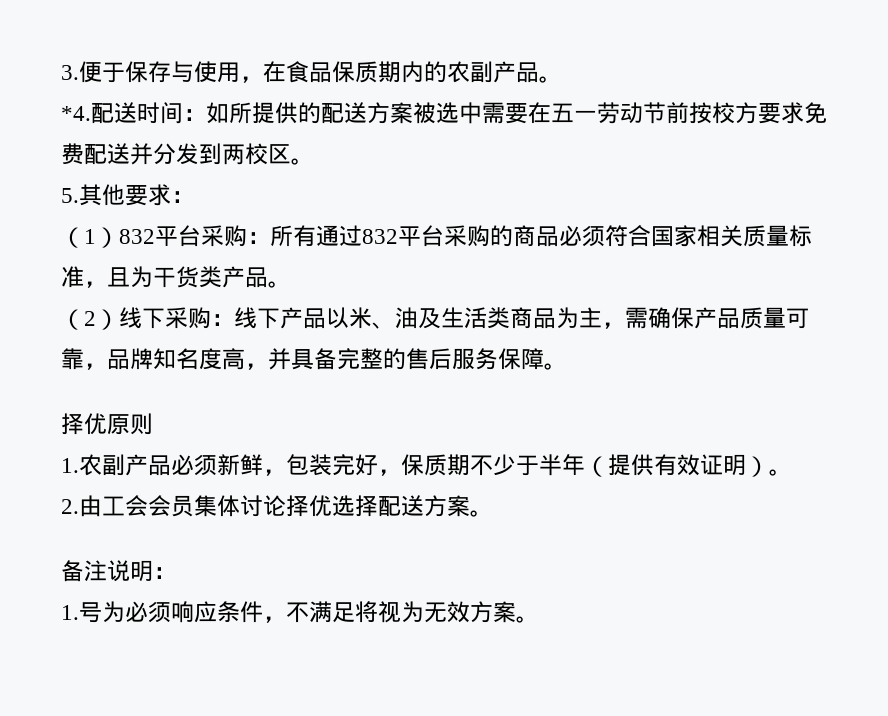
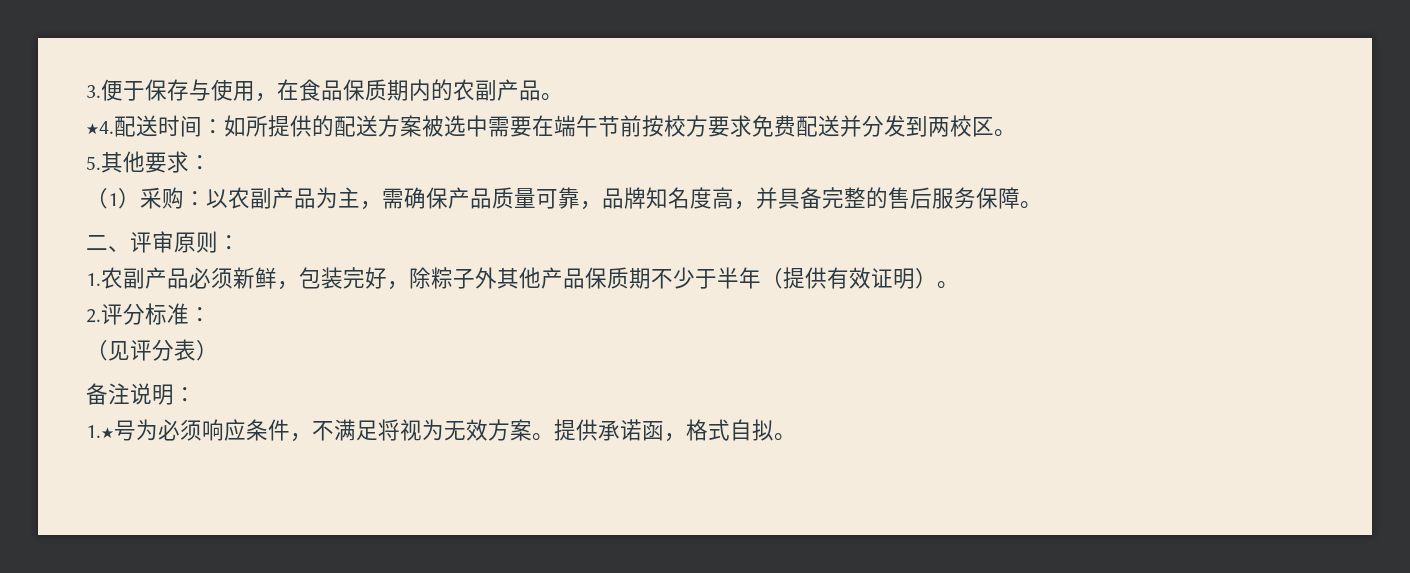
- *4.
+ ★4.
- 配送时间：如所提供的配送方案被选中需要在五一劳动节前按校方要求免费配送并分发到两校区。
+ 配送时间：如所提供的配送方案被选中需要在端午节前按校方要求免费配送并分发到两校区。
- （1）832平台采购：所有通过832平台采购的商品必须符合国家相关质量标准，且为干货类产品。
- （2）线下采购：线下产品以米、油及生活类商品为主，需确保产品质量可靠，品牌知名度高，并具备完整的售后服务保障。
+ （1）采购：以农副产品为主，需确保产品质量可靠，品牌知名度高，并具备完整的售后服务保障。
- 择优原则
+ 二、评审原则：
- 1.农副产品必须新鲜，包装完好，保质期不少于半年（提供有效证明）。
+ 1.农副产品必须新鲜，包装完好，除粽子外其他产品保质期不少于半年（提供有效证明）。
- 2.由工会会员集体讨论择优选择配送方案。
+ 2.评分标准：
+ （见评分表）
- 1.号为必须响应条件，不满足将视为无效方案。
+ 1.★号为必须响应条件，不满足将视为无效方案。
+ 提供承诺函，格式自拟。

